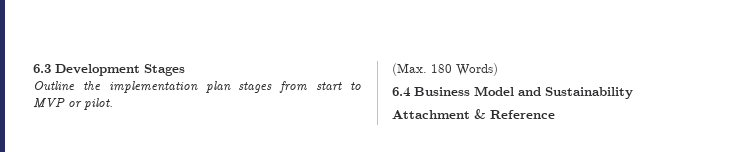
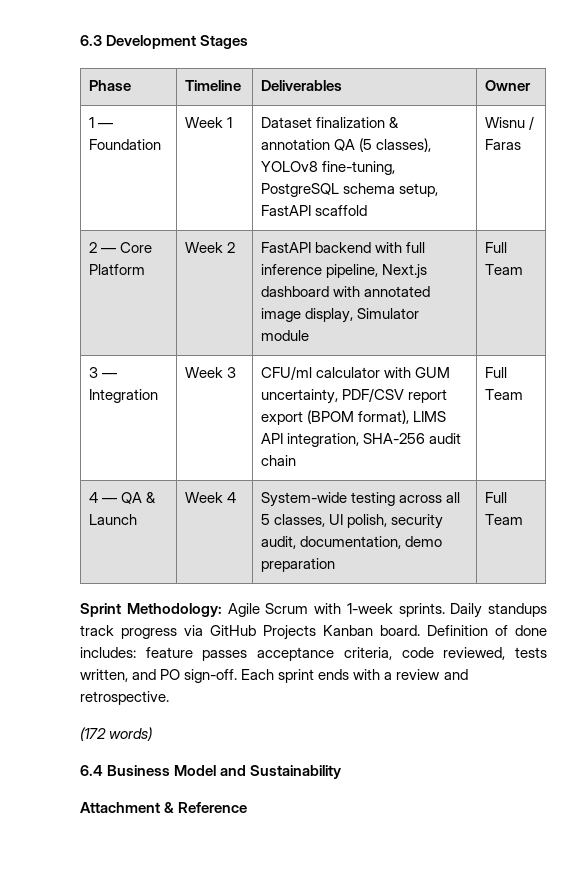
- Outline the implementation plan stages from start to MVP or pilot.
- (Max. 180 Words)
+ Phase | Timeline | Deliverables | Owner
+ 1 — Foundation | Week 1 | Dataset finalization & annotation QA (5 classes), YOLOv8 fine-tuning, PostgreSQL schema setup, FastAPI scaffold | Wisnu / Faras
+ 2 — Core Platform | Week 2 | FastAPI backend with full inference pipeline, Next.js dashboard with annotated image display, Simulator module | Full Team
+ 3 — Integration | Week 3 | CFU/ml calculator with GUM uncertainty, PDF/CSV report export (BPOM format), LIMS API integration, SHA-256 audit chain | Full Team
+ 4 — QA & Launch | Week 4 | System-wide testing across all 5 classes, UI polish, security audit, documentation, demo preparation | Full Team
+ Sprint Methodology: Agile Scrum with 1-week sprints. Daily standups track progress via GitHub Projects Kanban board. Definition of done includes: feature passes acceptance criteria, code reviewed, tests written, and PO sign-off. Each sprint ends with a review and retrospective.
+ (172 words)

